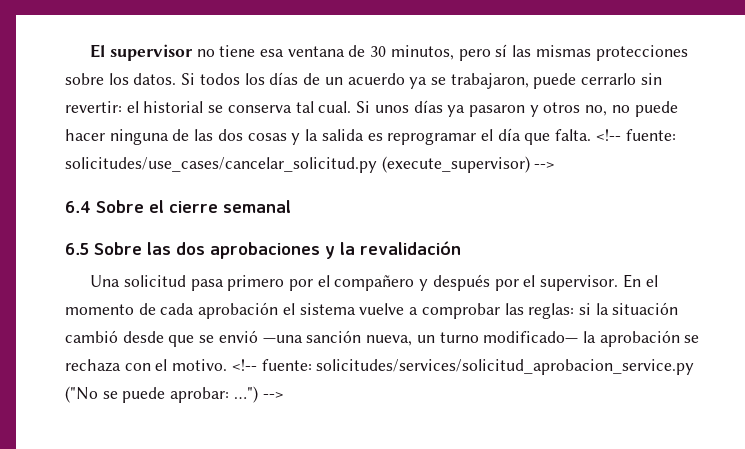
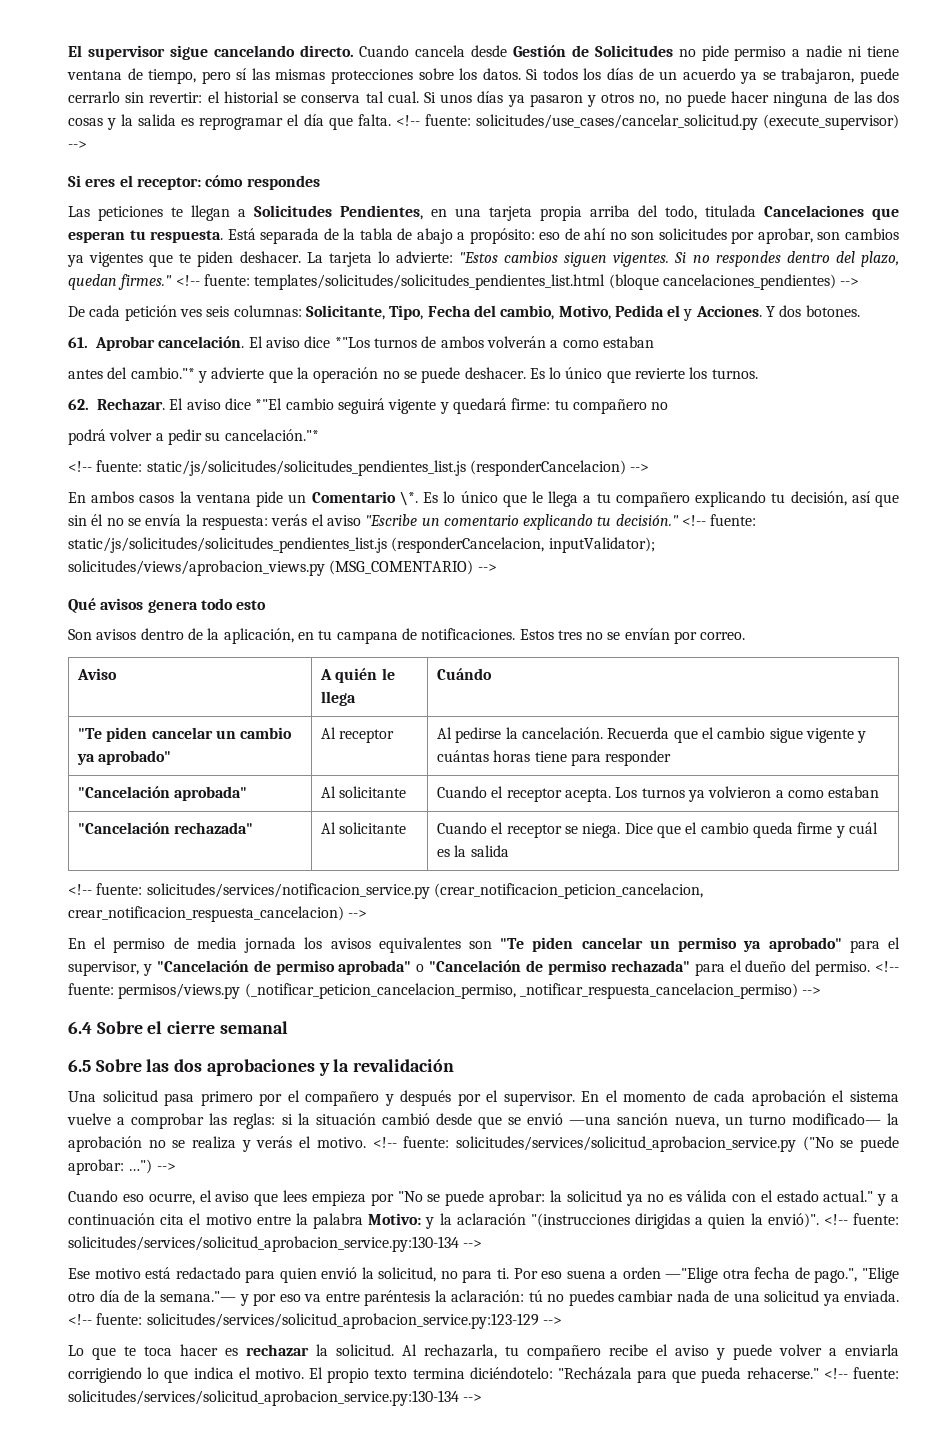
- El supervisor no tiene esa ventana de 30 minutos, pero sí las mismas protecciones sobre los datos.
+ El supervisor sigue cancelando directo. Cuando cancela desde Gestión de Solicitudes no pide permiso a nadie ni tiene ventana de tiempo, pero sí las mismas protecciones sobre los datos.
+ Si eres el receptor: cómo respondes
+ Las peticiones te llegan a Solicitudes Pendientes, en una tarjeta propia arriba del todo, titulada Cancelaciones que esperan tu respuesta. Está separada de la tabla de abajo a propósito: eso de ahí no son solicitudes por aprobar, son cambios ya vigentes que te piden deshacer. La tarjeta lo advierte: "Estos cambios siguen vigentes. Si no respondes dentro del plazo, quedan firmes." <!-- fuente: templates/solicitudes/solicitudes_pendientes_list.html (bloque cancelaciones_pendientes) -->
+ De cada petición ves seis columnas: Solicitante, Tipo, Fecha del cambio, Motivo, Pedida el y Acciones. Y dos botones.
+ 61. Aprobar cancelación. El aviso dice *"Los turnos de ambos volverán a como estaban
+ antes del cambio."* y advierte que la operación no se puede deshacer. Es lo único que revierte los turnos.
+ 62. Rechazar. El aviso dice *"El cambio seguirá vigente y quedará firme: tu compañero no
+ podrá volver a pedir su cancelación."*
+ <!-- fuente: static/js/solicitudes/solicitudes_pendientes_list.js (responderCancelacion) -->
+ En ambos casos la ventana pide un Comentario \*. Es lo único que le llega a tu compañero explicando tu decisión, así que sin él no se envía la respuesta: verás el aviso "Escribe un comentario explicando tu decisión." <!-- fuente: static/js/solicitudes/solicitudes_pendientes_list.js (responderCancelacion, inputValidator); solicitudes/views/aprobacion_views.py (MSG_COMENTARIO) -->
+ Qué avisos genera todo esto
+ Son avisos dentro de la aplicación, en tu campana de notificaciones. Estos tres no se envían por correo.
+ Aviso | A quién le llega | Cuándo
+ "Te piden cancelar un cambio ya aprobado" | Al receptor | Al pedirse la cancelación. Recuerda que el cambio sigue vigente y cuántas horas tiene para responder
+ "Cancelación aprobada" | Al solicitante | Cuando el receptor acepta. Los turnos ya volvieron a como estaban
+ "Cancelación rechazada" | Al solicitante | Cuando el receptor se niega. Dice que el cambio queda firme y cuál es la salida
+ <!-- fuente: solicitudes/services/notificacion_service.py (crear_notificacion_peticion_cancelacion, crear_notificacion_respuesta_cancelacion) -->
+ En el permiso de media jornada los avisos equivalentes son "Te piden cancelar un permiso ya aprobado" para el supervisor, y "Cancelación de permiso aprobada" o "Cancelación de permiso rechazada" para el dueño del permiso. <!-- fuente: permisos/views.py (_notificar_peticion_cancelacion_permiso, _notificar_respuesta_cancelacion_permiso) -->
- En el momento de cada aprobación el sistema vuelve a comprobar las reglas: si la situación cambió desde que se envió —una sanción nueva, un turno modificado— la aprobación se rechaza con el motivo.
+ En el momento de cada aprobación el sistema vuelve a comprobar las reglas: si la situación cambió desde que se envió —una sanción nueva, un turno modificado— la aprobación no se realiza y verás el motivo.
+ Cuando eso ocurre, el aviso que lees empieza por "No se puede aprobar: la solicitud ya no es válida con el estado actual." y a continuación cita el motivo entre la palabra Motivo: y la aclaración "(instrucciones dirigidas a quien la envió)". <!-- fuente: solicitudes/services/solicitud_aprobacion_service.py:130-134 -->
+ Ese motivo está redactado para quien envió la solicitud, no para ti. Por eso suena a orden —"Elige otra fecha de pago.", "Elige otro día de la semana."— y por eso va entre paréntesis la aclaración: tú no puedes cambiar nada de una solicitud ya enviada. <!-- fuente: solicitudes/services/solicitud_aprobacion_service.py:123-129 -->
+ Lo que te toca hacer es rechazar la solicitud. Al rechazarla, tu compañero recibe el aviso y puede volver a enviarla corrigiendo lo que indica el motivo. El propio texto termina diciéndotelo: "Recházala para que pueda rehacerse." <!-- fuente: solicitudes/services/solicitud_aprobacion_service.py:130-134 -->

